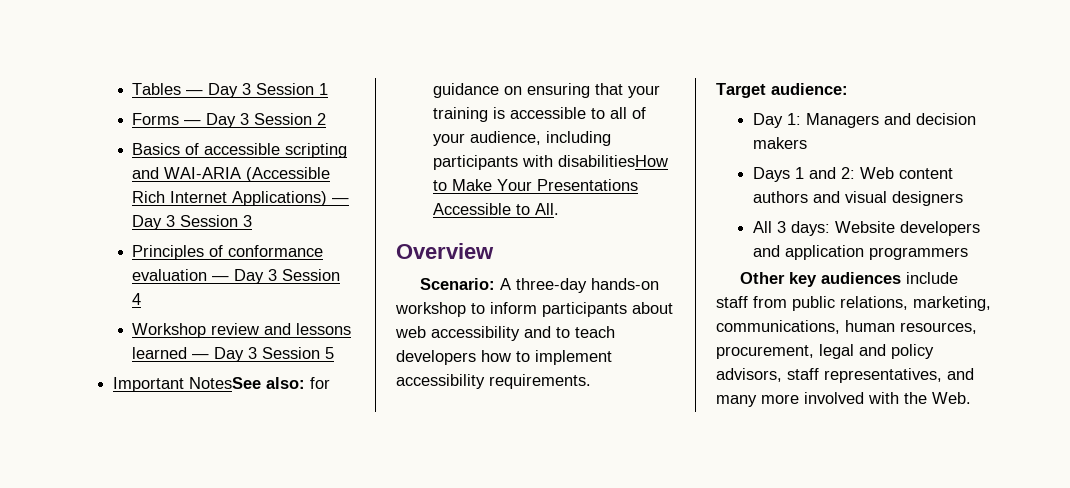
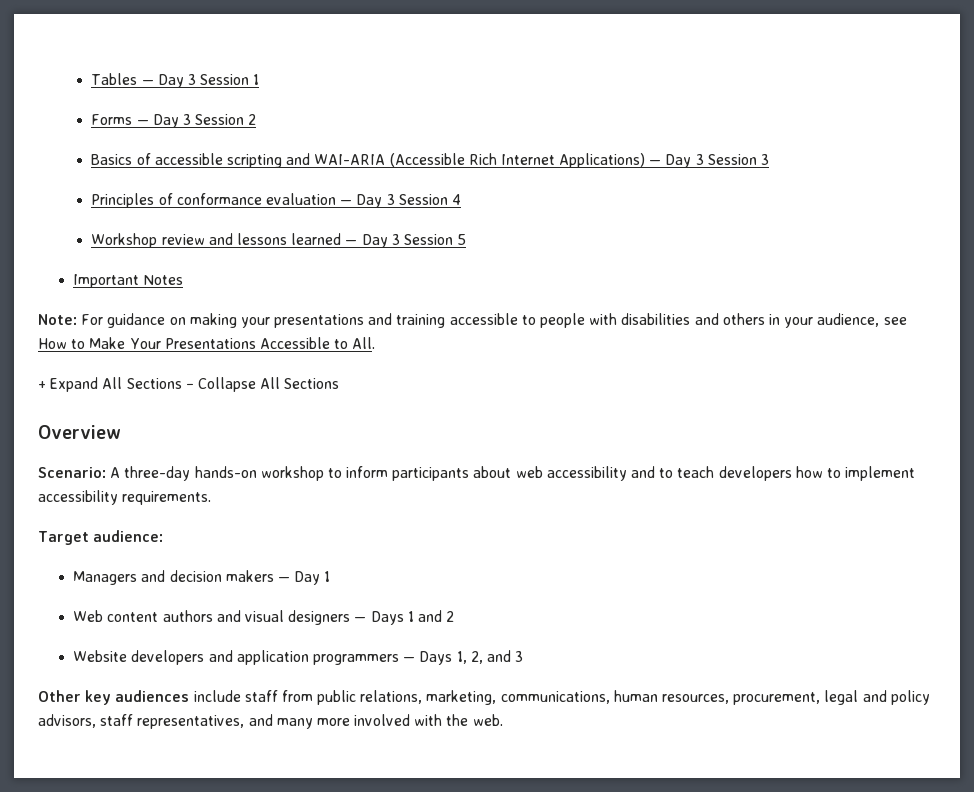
- Important NotesSee also: for guidance on ensuring that your training is accessible to all of your audience, including participants with disabilitiesHow to Make Your Presentations Accessible to All.
+ Important Notes
+ Note: For guidance on making your presentations and training accessible to people with disabilities and others in your audience, see How to Make Your Presentations Accessible to All.
+ + Expand All Sections − Collapse All Sections
- Day 1: Managers and decision makers
- Days 1 and 2: Web content authors and visual designers
- All 3 days: Website developers and application programmers
+ Managers and decision makers — Day 1
+ Web content authors and visual designers — Days 1 and 2
+ Website developers and application programmers — Days 1, 2, and 3
- Other key audiences include staff from public relations, marketing, communications, human resources, procurement, legal and policy advisors, staff representatives, and many more involved with the Web.
+ Other key audiences include staff from public relations, marketing, communications, human resources, procurement, legal and policy advisors, staff representatives, and many more involved with the web.

